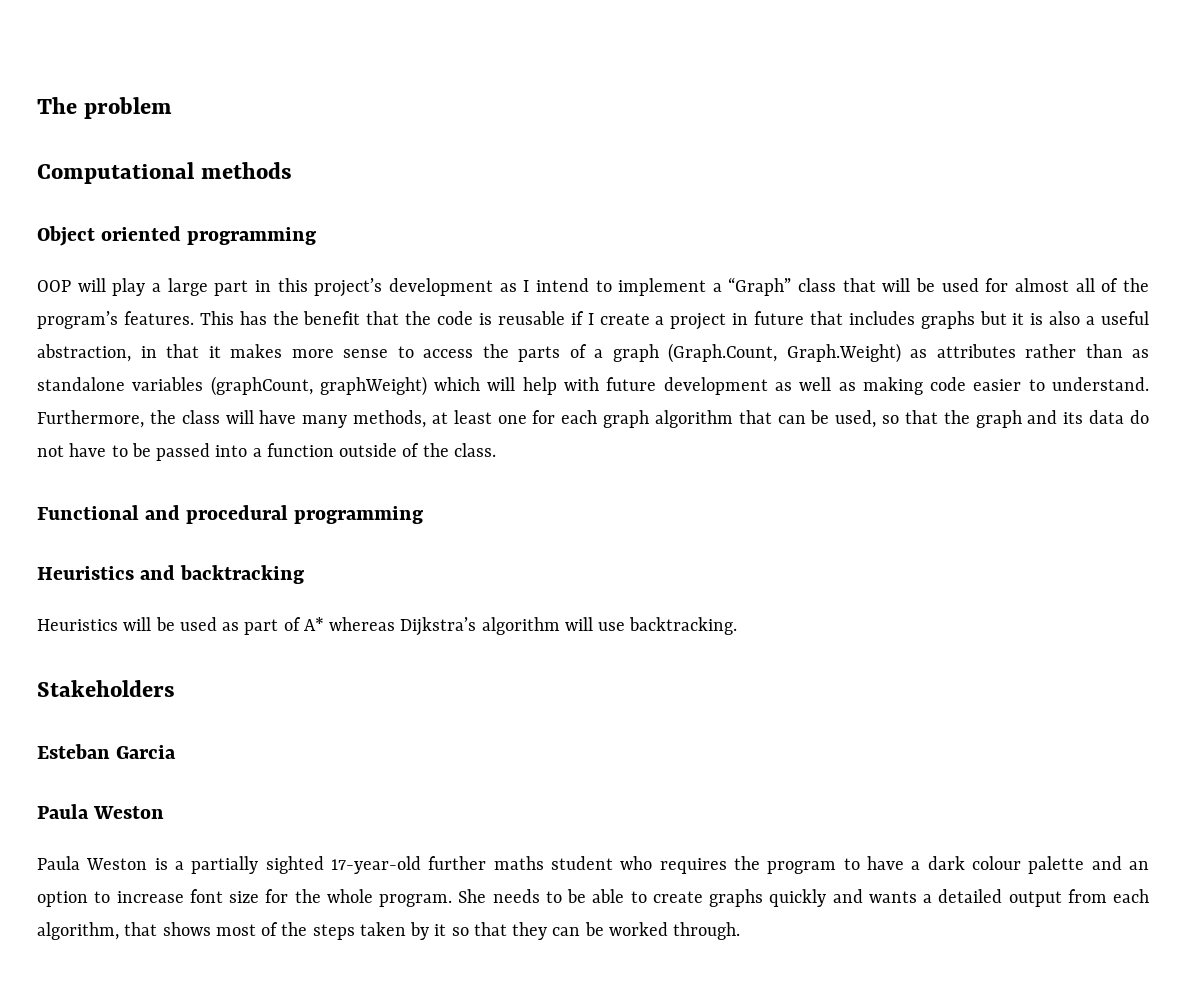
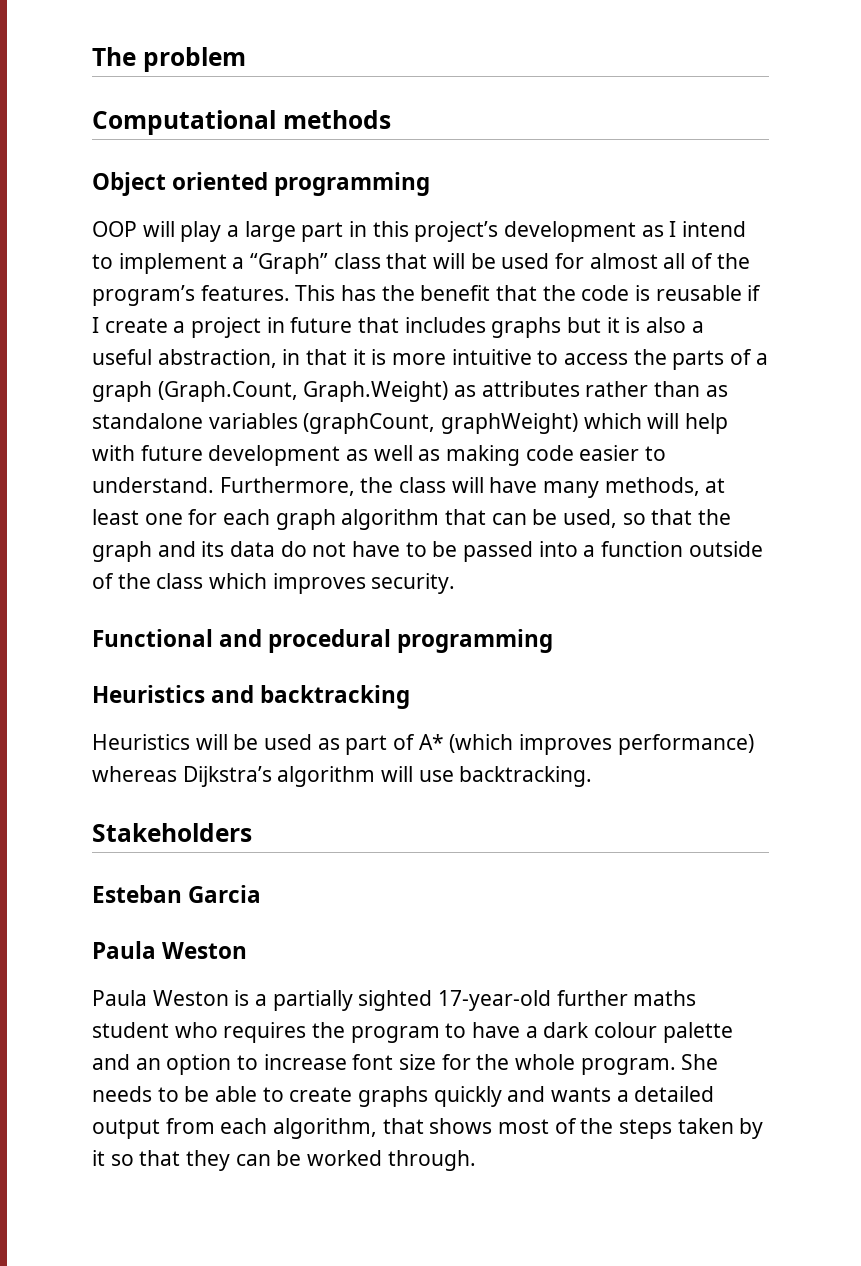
- This has the benefit that the code is reusable if I create a project in future that includes graphs but it is also a useful abstraction, in that it makes more sense to access the parts of a graph (Graph.Count, Graph.Weight) as attributes rather than as standalone variables (graphCount, graphWeight) which will help with future development as well as making code easier to understand.
+ This has the benefit that the code is reusable if I create a project in future that includes graphs but it is also a useful abstraction, in that it is more intuitive to access the parts of a graph (Graph.Count, Graph.Weight) as attributes rather than as standalone variables (graphCount, graphWeight) which will help with future development as well as making code easier to understand.
- Furthermore, the class will have many methods, at least one for each graph algorithm that can be used, so that the graph and its data do not have to be passed into a function outside of the class.
+ Furthermore, the class will have many methods, at least one for each graph algorithm that can be used, so that the graph and its data do not have to be passed into a function outside of the class which improves security.
- Heuristics will be used as part of A* whereas Dijkstra’s algorithm will use backtracking.
+ Heuristics will be used as part of A* (which improves performance) whereas Dijkstra’s algorithm will use backtracking.

